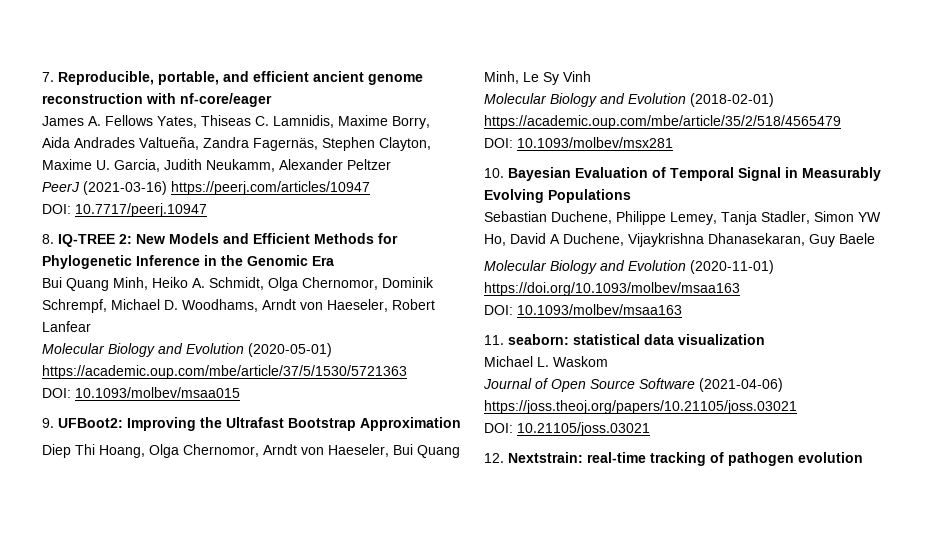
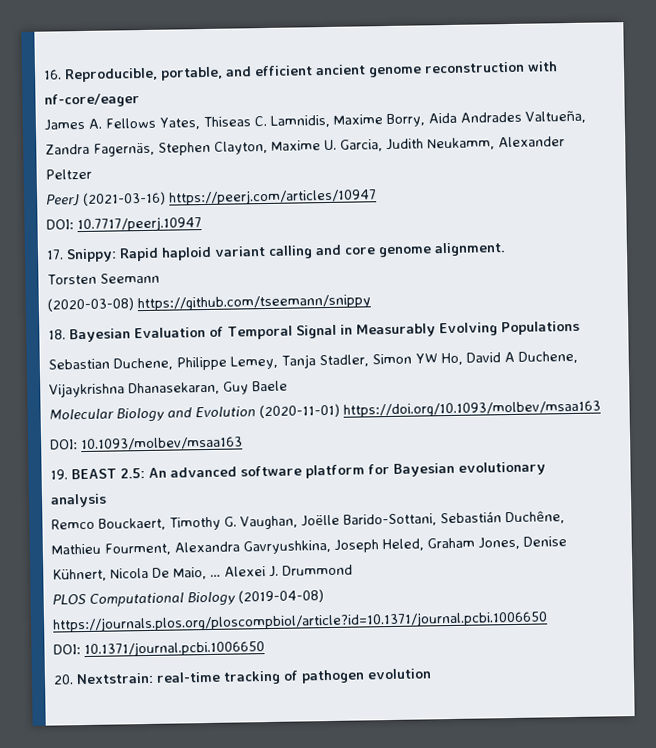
- 7. Reproducible, portable, and efficient ancient genome reconstruction with nf-core/eager
+ 16. Reproducible, portable, and efficient ancient genome reconstruction with nf-core/eager
- 8. IQ-TREE 2: New Models and Efficient Methods for Phylogenetic Inference in the Genomic Era
- Bui Quang Minh, Heiko A. Schmidt, Olga Chernomor, Dominik Schrempf, Michael D. Woodhams, Arndt von Haeseler, Robert Lanfear
- Molecular Biology and Evolution (2020-05-01) https://academic.oup.com/mbe/article/37/5/1530/5721363
- DOI: 10.1093/molbev/msaa015
- 9. UFBoot2: Improving the Ultrafast Bootstrap Approximation
- Diep Thi Hoang, Olga Chernomor, Arndt von Haeseler, Bui Quang Minh, Le Sy Vinh
- Molecular Biology and Evolution (2018-02-01) https://academic.oup.com/mbe/article/35/2/518/4565479
- DOI: 10.1093/molbev/msx281
- 10. Bayesian Evaluation of Temporal Signal in Measurably Evolving Populations
+ 17. Snippy: Rapid haploid variant calling and core genome alignment.
+ Torsten Seemann
+ (2020-03-08) https://github.com/tseemann/snippy
+ 18. Bayesian Evaluation of Temporal Signal in Measurably Evolving Populations
- 11. seaborn: statistical data visualization
- Michael L. Waskom
- Journal of Open Source Software (2021-04-06) https://joss.theoj.org/papers/10.21105/joss.03021
- DOI: 10.21105/joss.03021
- 12. Nextstrain: real-time tracking of pathogen evolution
+ 19. BEAST 2.5: An advanced software platform for Bayesian evolutionary analysis
+ Remco Bouckaert, Timothy G. Vaughan, Joëlle Barido-Sottani, Sebastián Duchêne, Mathieu Fourment, Alexandra Gavryushkina, Joseph Heled, Graham Jones, Denise Kühnert, Nicola De Maio, … Alexei J. Drummond
+ PLOS Computational Biology (2019-04-08) https://journals.plos.org/ploscompbiol/article?id=10.1371/journal.pcbi.1006650
+ DOI: 10.1371/journal.pcbi.1006650
+ 20. Nextstrain: real-time tracking of pathogen evolution

